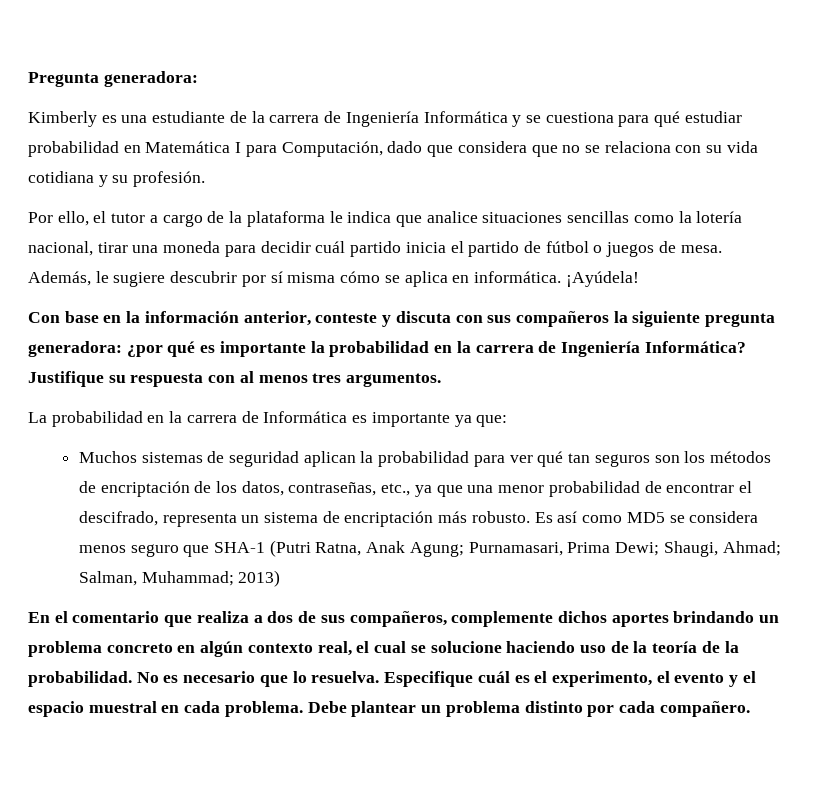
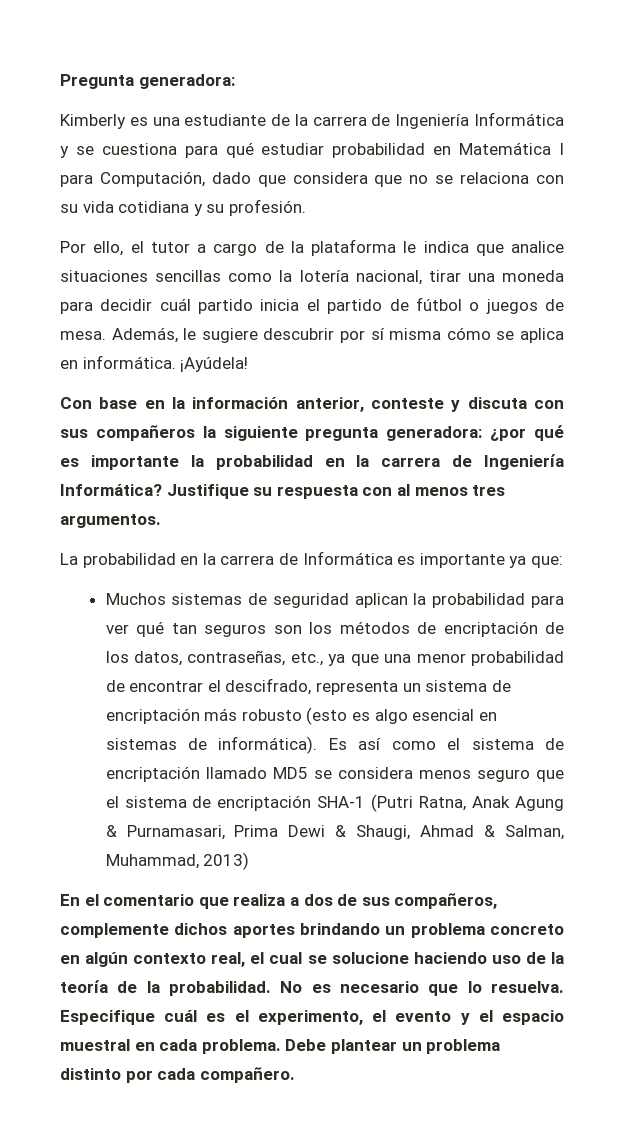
- Muchos sistemas de seguridad aplican la probabilidad para ver qué tan seguros son los métodos de encriptación de los datos, contraseñas, etc., ya que una menor probabilidad de encontrar el descifrado, representa un sistema de encriptación más robusto. Es así como MD5 se considera menos seguro que SHA-1 (Putri Ratna, Anak Agung; Purnamasari, Prima Dewi; Shaugi, Ahmad; Salman, Muhammad; 2013)
+ Muchos sistemas de seguridad aplican la probabilidad para ver qué tan seguros son los métodos de encriptación de los datos, contraseñas, etc., ya que una menor probabilidad de encontrar el descifrado, representa un sistema de encriptación más robusto (esto es algo esencial en sistemas de informática). Es así como el sistema de encriptación llamado MD5 se considera menos seguro que el sistema de encriptación SHA-1 (Putri Ratna, Anak Agung & Purnamasari, Prima Dewi & Shaugi, Ahmad & Salman, Muhammad, 2013)

